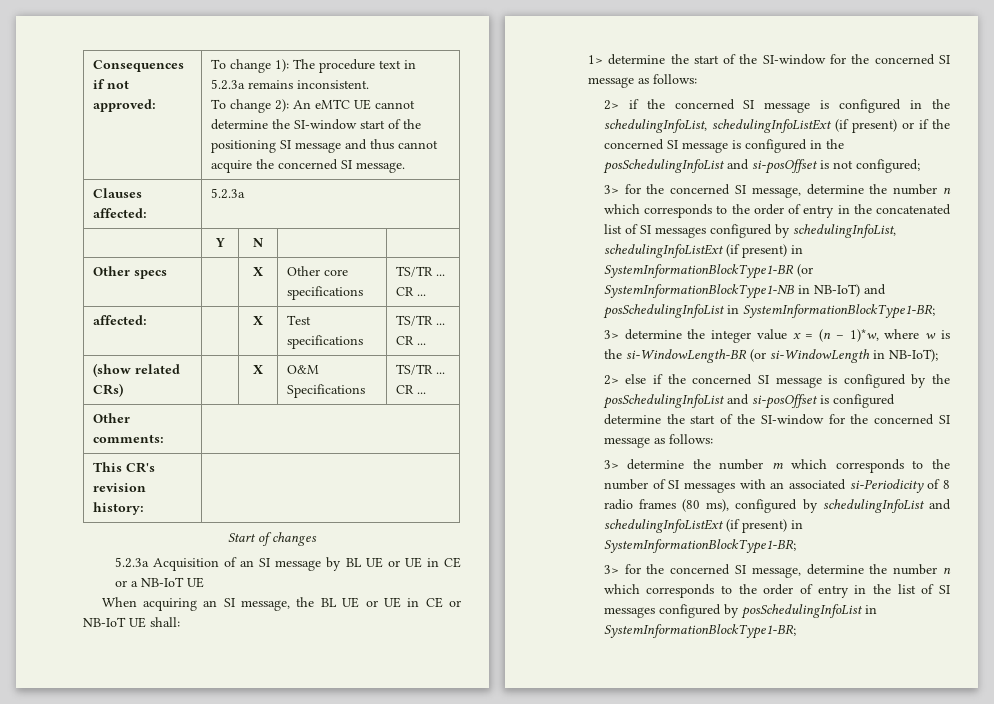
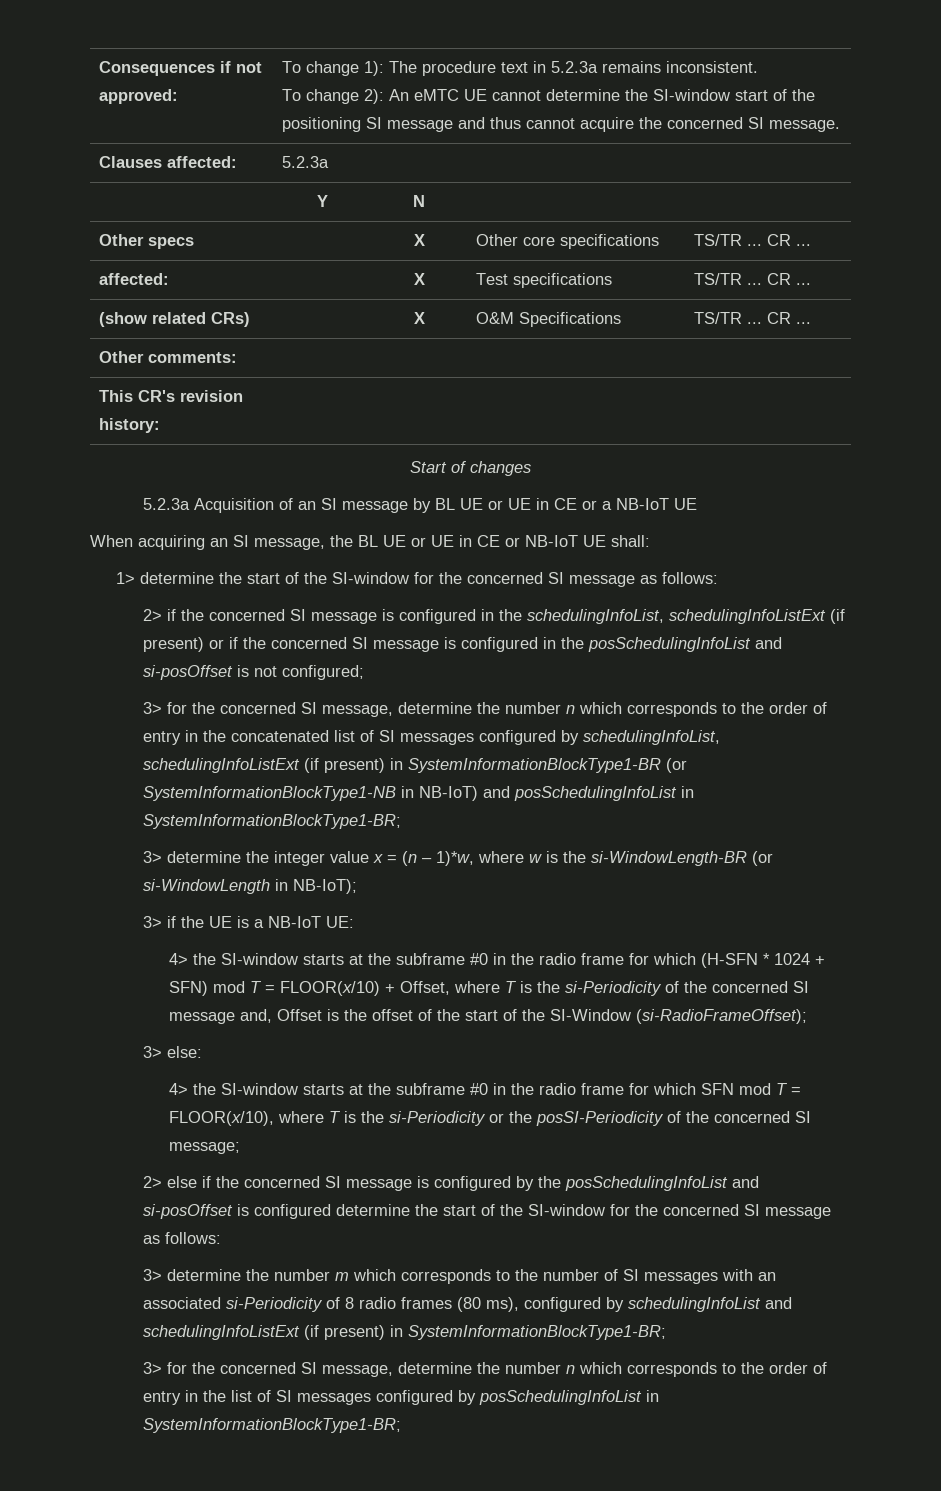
+ 3> if the UE is a NB-IoT UE:
+ 4> the SI-window starts at the subframe #0 in the radio frame for which (H-SFN * 1024 + SFN) mod T = FLOOR(x/10) + Offset, where T is the si-Periodicity of the concerned SI message and, Offset is the offset of the start of the SI-Window (si-RadioFrameOffset);
+ 3> else:
+ 4> the SI-window starts at the subframe #0 in the radio frame for which SFN mod T = FLOOR(x/10), where T is the si-Periodicity or the posSI-Periodicity of the concerned SI message;

